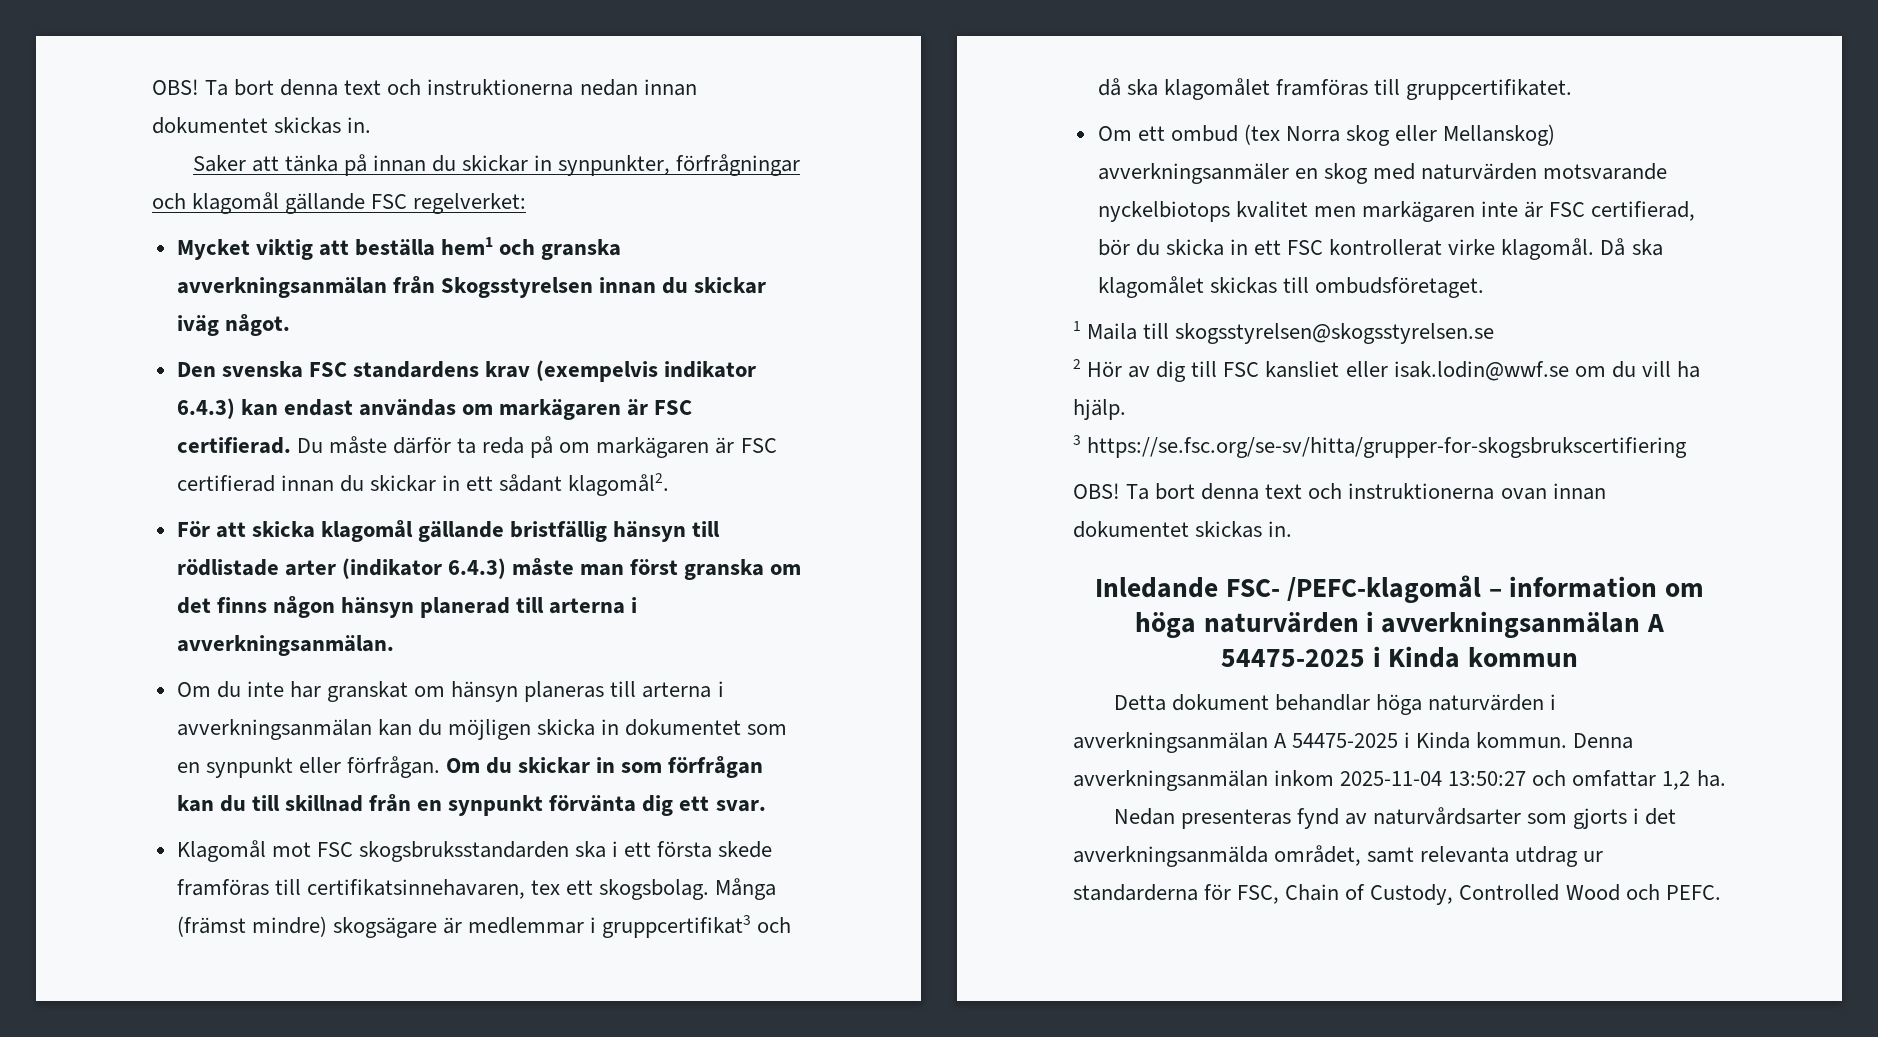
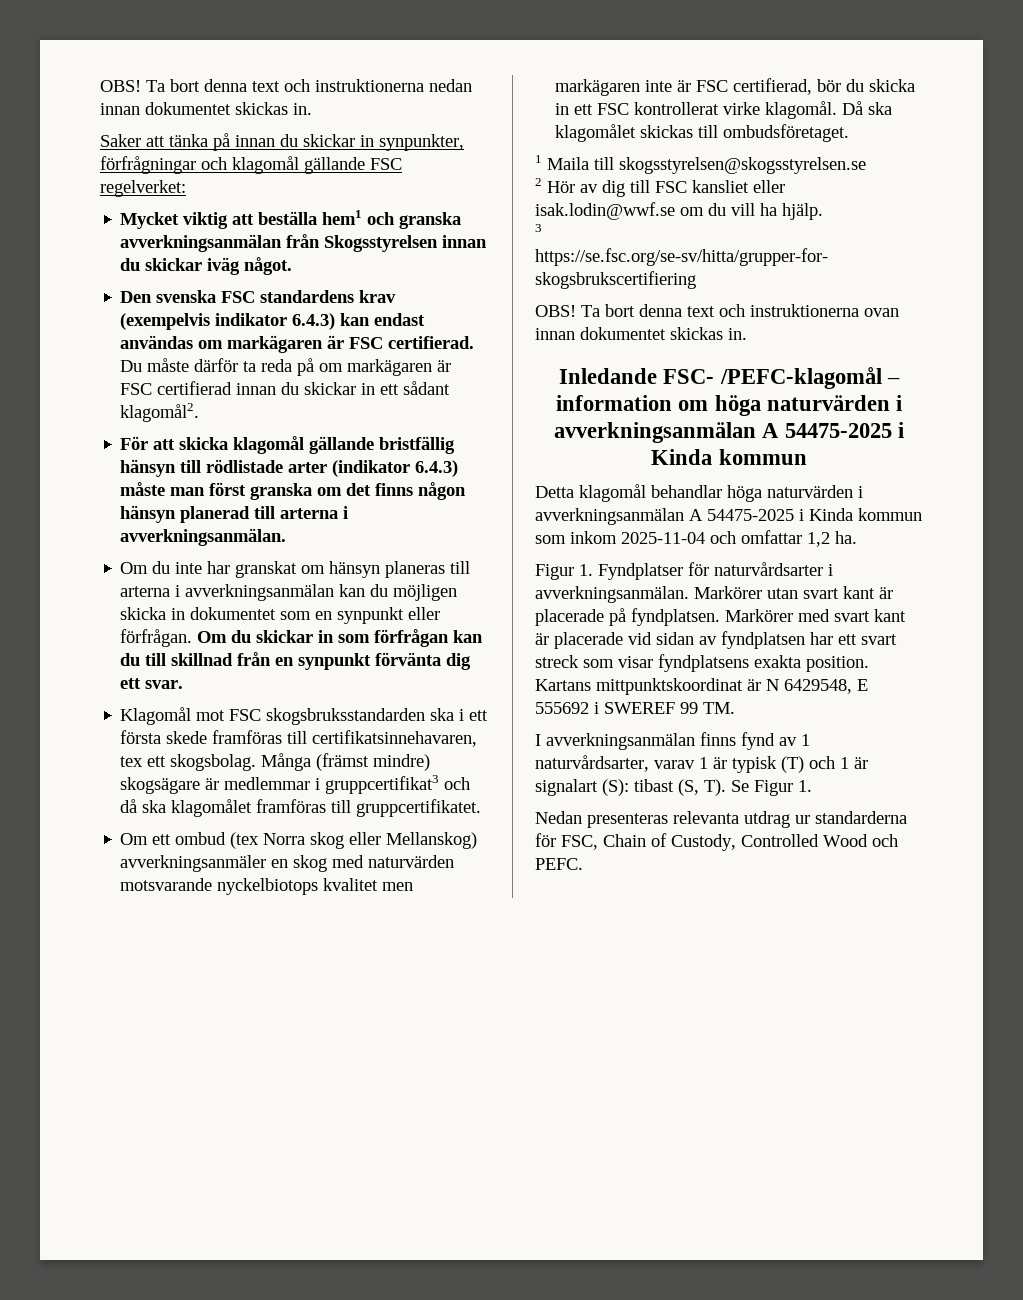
- Detta dokument behandlar höga naturvärden i avverkningsanmälan A 54475-2025 i Kinda kommun. Denna avverkningsanmälan inkom 2025-11-04 13:50:27 och omfattar 1,2 ha.
+ Detta klagomål behandlar höga naturvärden i avverkningsanmälan A 54475-2025 i Kinda kommun som inkom 2025-11-04 och omfattar 1,2 ha.
- Nedan presenteras fynd av naturvårdsarter som gjorts i det avverkningsanmälda området, samt relevanta utdrag ur standarderna för FSC, Chain of Custody, Controlled Wood och PEFC.
+ Figur 1. Fyndplatser för naturvårdsarter i avverkningsanmälan. Markörer utan svart kant är placerade på fyndplatsen. Markörer med svart kant är placerade vid sidan av fyndplatsen har ett svart streck som visar fyndplatsens exakta position. Kartans mittpunktskoordinat är N 6429548, E 555692 i SWEREF 99 TM.
+ I avverkningsanmälan finns fynd av 1 naturvårdsarter, varav 1 är typisk (T) och 1 är signalart (S): tibast (S, T). Se Figur 1.
+ Nedan presenteras relevanta utdrag ur standarderna för FSC, Chain of Custody, Controlled Wood och PEFC.

